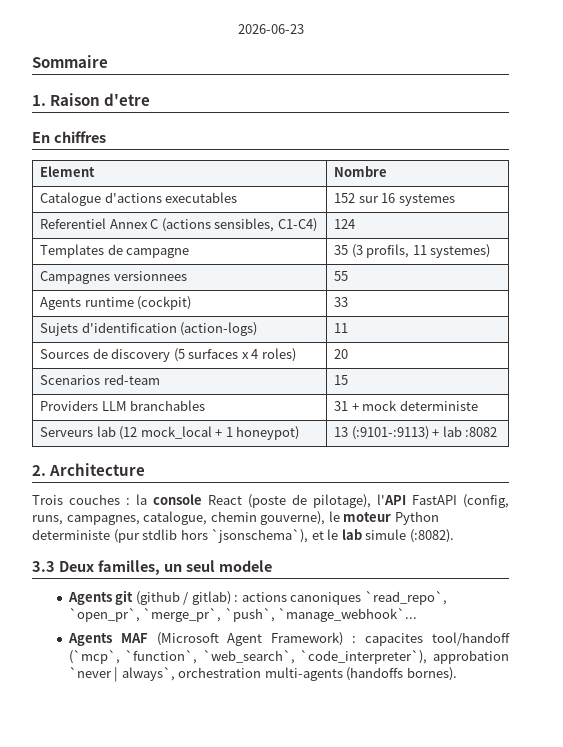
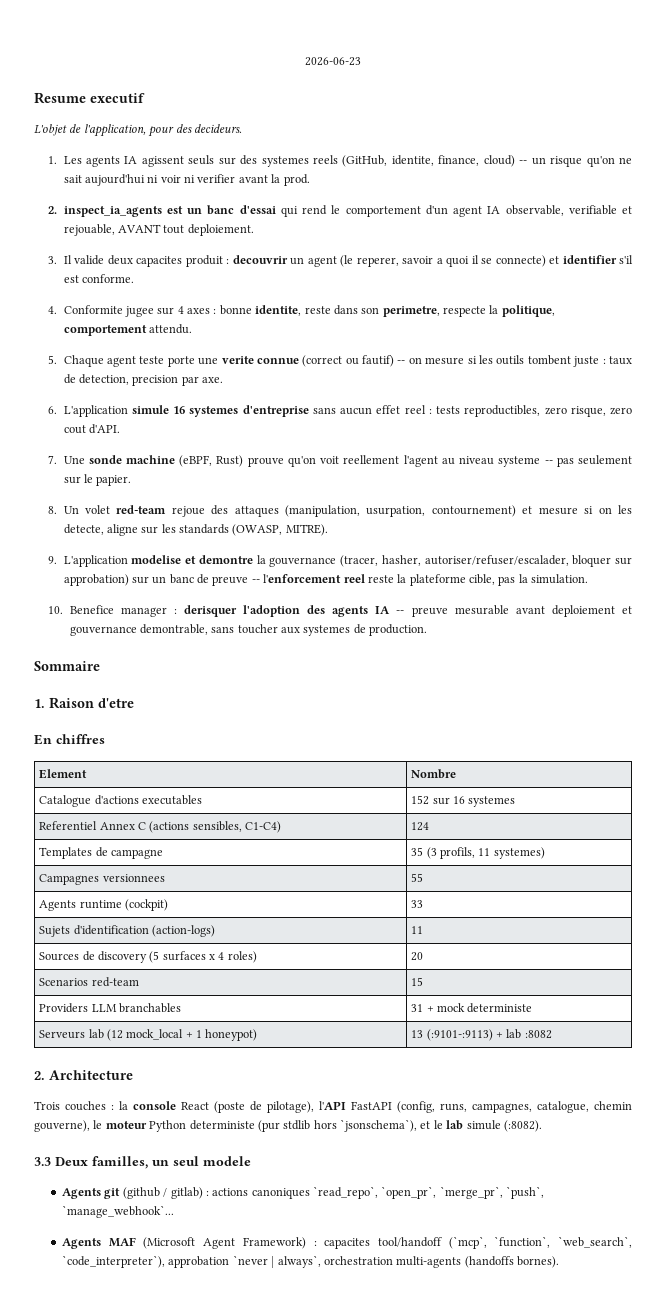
+ Resume executif
+ L'objet de l'application, pour des decideurs.
+ 1. Les agents IA agissent seuls sur des systemes reels (GitHub, identite, finance, cloud) -- un risque qu'on ne sait aujourd'hui ni voir ni verifier avant la prod.
+ 2. inspect_ia_agents est un banc d'essai qui rend le comportement d'un agent IA observable, verifiable et rejouable, AVANT tout deploiement.
+ 3. Il valide deux capacites produit : decouvrir un agent (le reperer, savoir a quoi il se connecte) et identifier s'il est conforme.
+ 4. Conformite jugee sur 4 axes : bonne identite, reste dans son perimetre, respecte la politique, comportement attendu.
+ 5. Chaque agent teste porte une verite connue (correct ou fautif) -- on mesure si les outils tombent juste : taux de detection, precision par axe.
+ 6. L'application simule 16 systemes d'entreprise sans aucun effet reel : tests reproductibles, zero risque, zero cout d'API.
+ 7. Une sonde machine (eBPF, Rust) prouve qu'on voit reellement l'agent au niveau systeme -- pas seulement sur le papier.
+ 8. Un volet red-team rejoue des attaques (manipulation, usurpation, contournement) et mesure si on les detecte, aligne sur les standards (OWASP, MITRE).
+ 9. L'application modelise et demontre la gouvernance (tracer, hasher, autoriser/refuser/escalader, bloquer sur approbation) sur un banc de preuve -- l'enforcement reel reste la plateforme cible, pas la simulation.
+ 10. Benefice manager : derisquer l'adoption des agents IA -- preuve mesurable avant deploiement et gouvernance demontrable, sans toucher aux systemes de production.

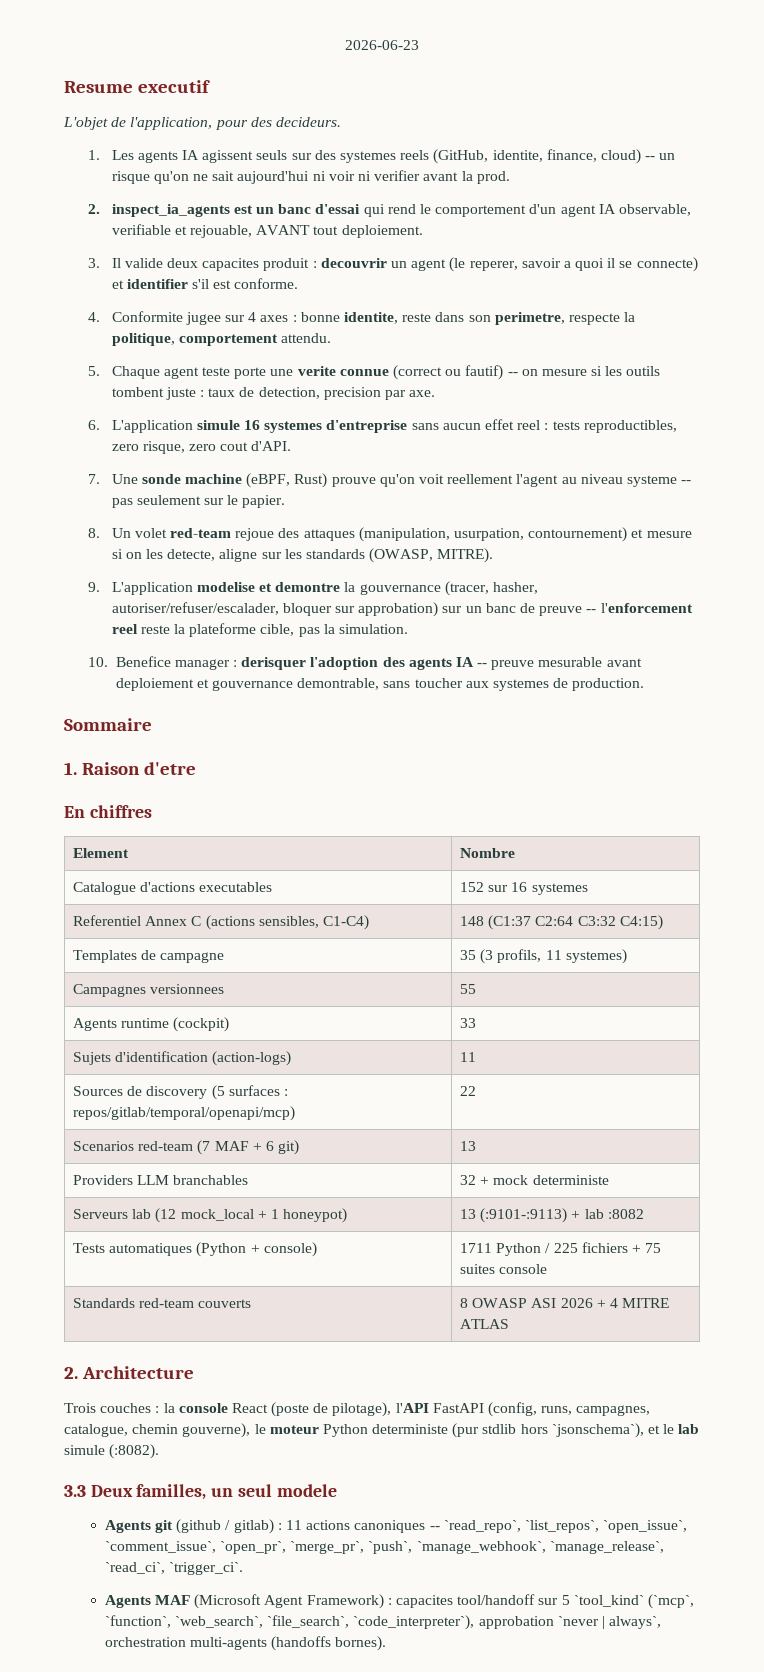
- Referentiel Annex C (actions sensibles, C1-C4) | 124
+ Referentiel Annex C (actions sensibles, C1-C4) | 148 (C1:37 C2:64 C3:32 C4:15)
- Sources de discovery (5 surfaces x 4 roles) | 20
- Scenarios red-team | 15
+ Sources de discovery (5 surfaces : repos/gitlab/temporal/openapi/mcp) | 22
+ Scenarios red-team (7 MAF + 6 git) | 13
- Providers LLM branchables | 31 + mock deterministe
+ Providers LLM branchables | 32 + mock deterministe
+ Tests automatiques (Python + console) | 1711 Python / 225 fichiers + 75 suites console
+ Standards red-team couverts | 8 OWASP ASI 2026 + 4 MITRE ATLAS
- Agents git (github / gitlab) : actions canoniques `read_repo`, `open_pr`, `merge_pr`, `push`, `manage_webhook`...
+ Agents git (github / gitlab) : 11 actions canoniques -- `read_repo`, `list_repos`, `open_issue`, `comment_issue`, `open_pr`, `merge_pr`, `push`, `manage_webhook`, `manage_release`, `read_ci`, `trigger_ci`.
- Agents MAF (Microsoft Agent Framework) : capacites tool/handoff (`mcp`, `function`, `web_search`, `code_interpreter`), approbation `never | always`, orchestration multi-agents (handoffs bornes).
+ Agents MAF (Microsoft Agent Framework) : capacites tool/handoff sur 5 `tool_kind` (`mcp`, `function`, `web_search`, `file_search`, `code_interpreter`), approbation `never | always`, orchestration multi-agents (handoffs bornes).

